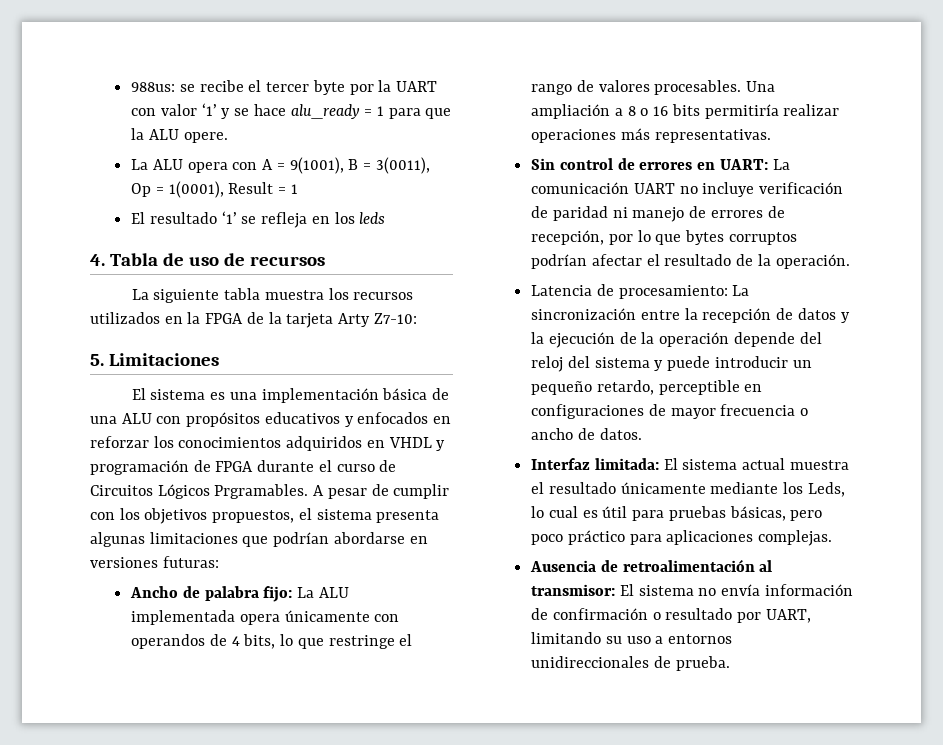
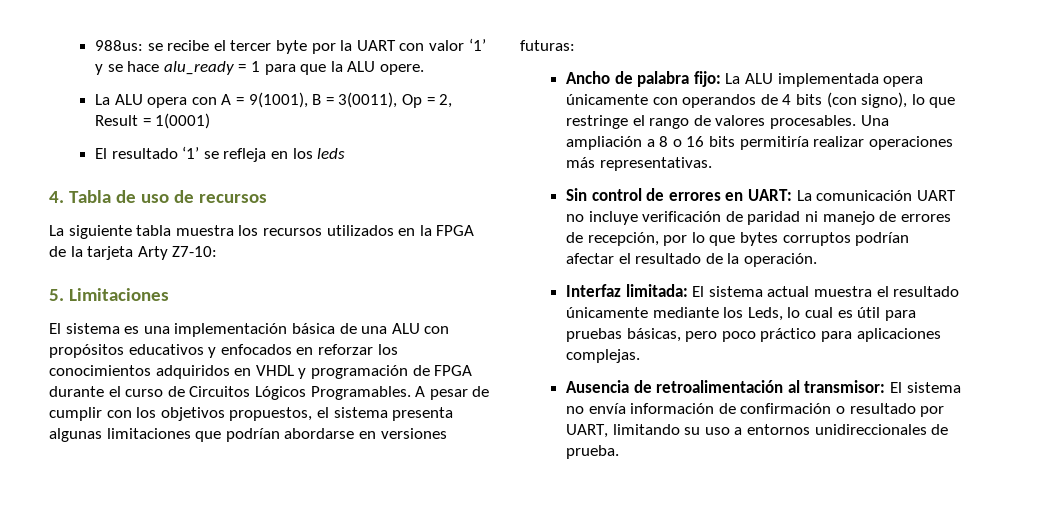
- La ALU opera con A = 9(1001), B = 3(0011), Op = 1(0001), Result = 1
+ La ALU opera con A = 9(1001), B = 3(0011), Op = 2, Result = 1(0001)
- El sistema es una implementación básica de una ALU con propósitos educativos y enfocados en reforzar los conocimientos adquiridos en VHDL y programación de FPGA durante el curso de Circuitos Lógicos Prgramables.
+ El sistema es una implementación básica de una ALU con propósitos educativos y enfocados en reforzar los conocimientos adquiridos en VHDL y programación de FPGA durante el curso de Circuitos Lógicos Programables.
- Ancho de palabra fijo: La ALU implementada opera únicamente con operandos de 4 bits, lo que restringe el rango de valores procesables.
+ Ancho de palabra fijo: La ALU implementada opera únicamente con operandos de 4 bits (con signo), lo que restringe el rango de valores procesables.
- Latencia de procesamiento: La sincronización entre la recepción de datos y la ejecución de la operación depende del reloj del sistema y puede introducir un pequeño retardo, perceptible en configuraciones de mayor frecuencia o ancho de datos.

